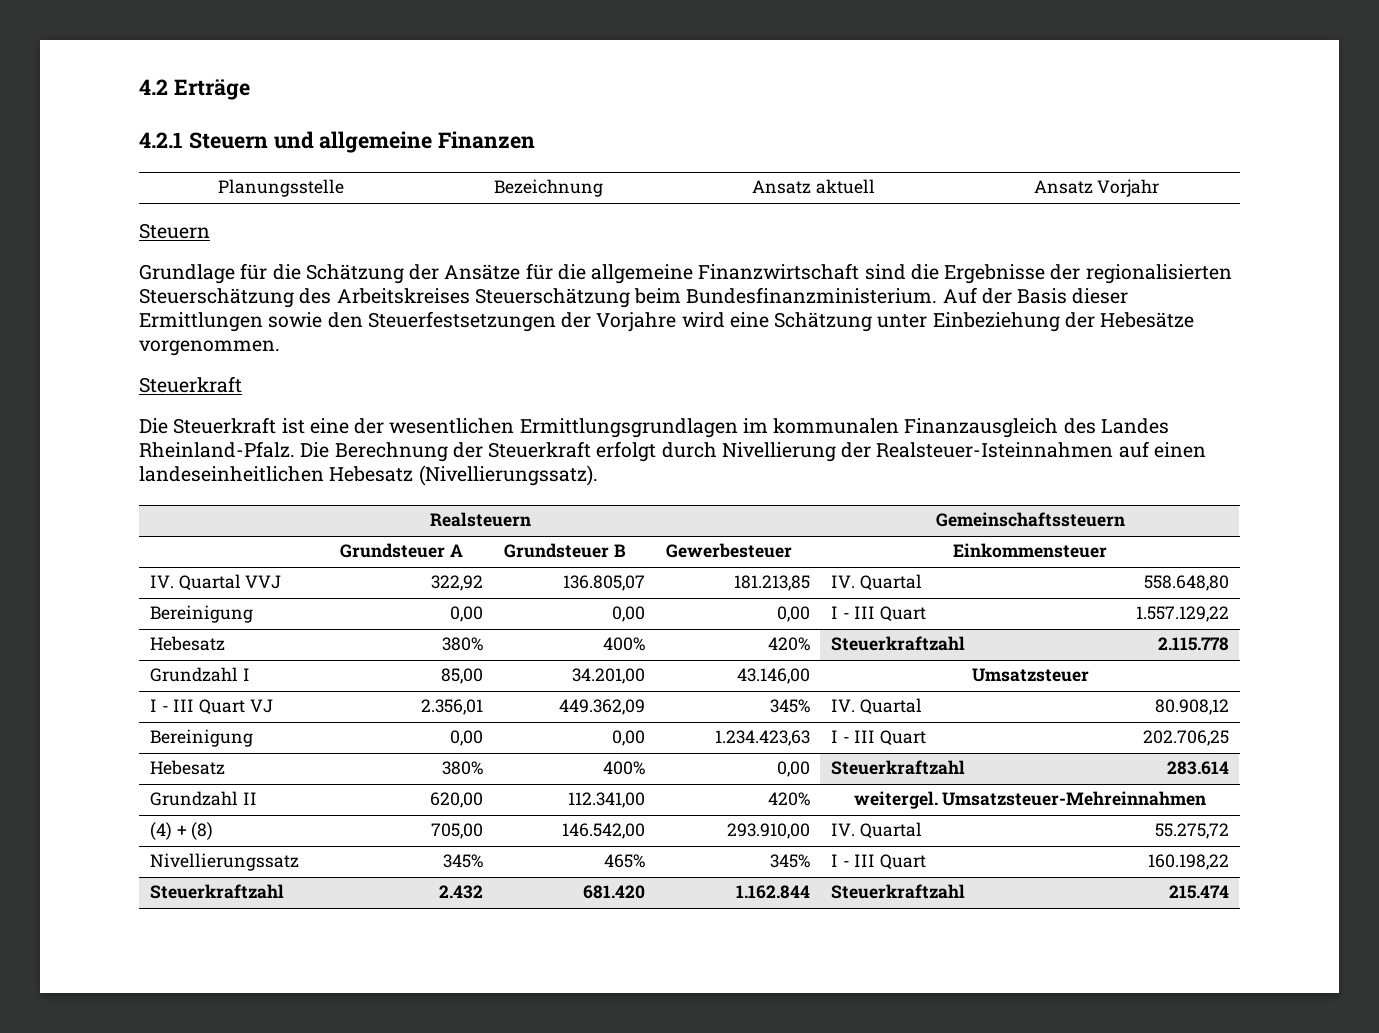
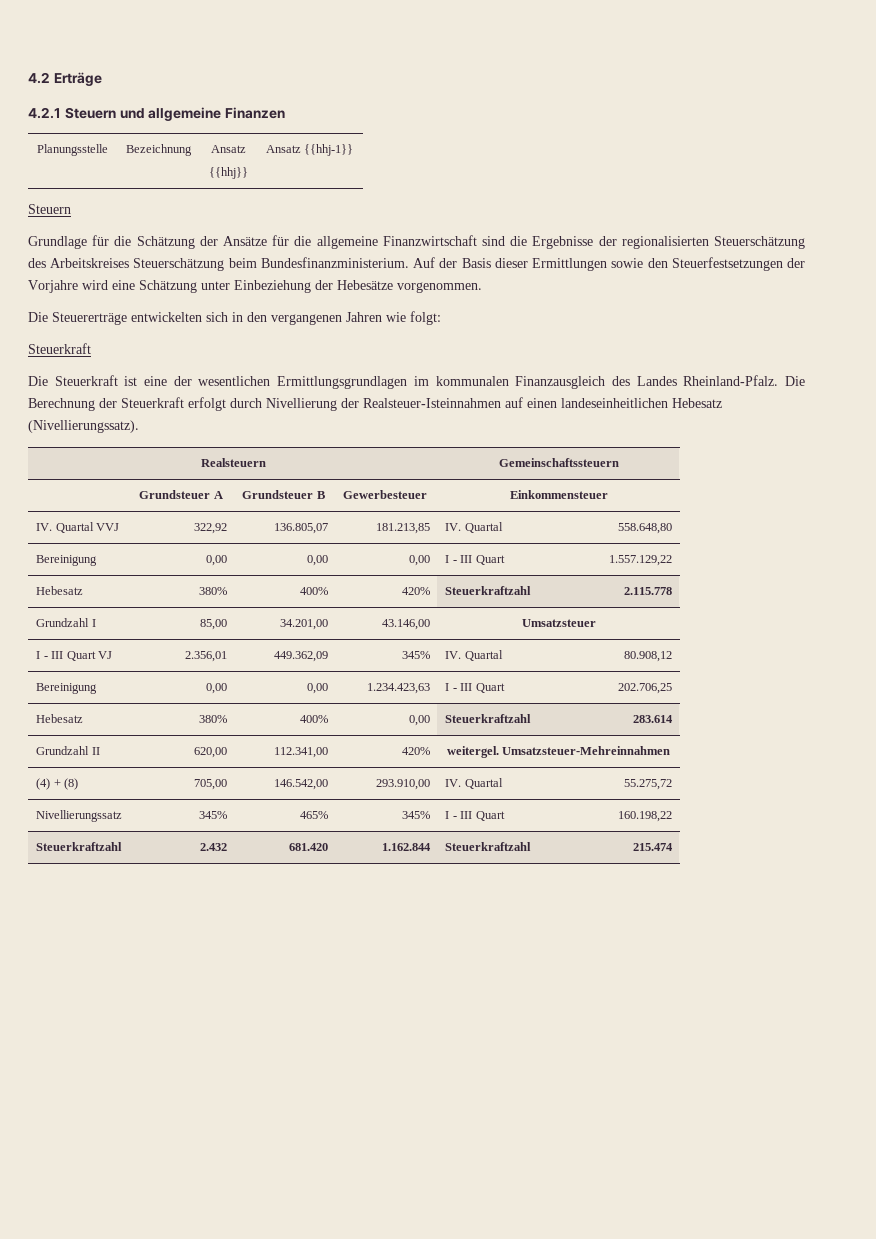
- Planungsstelle | Bezeichnung | Ansatz aktuell | Ansatz Vorjahr
+ Planungsstelle | Bezeichnung | Ansatz
+ {{hhj}} | Ansatz {{hhj-1}}
+ Die Steuererträge entwickelten sich in den vergangenen Jahren wie folgt:

